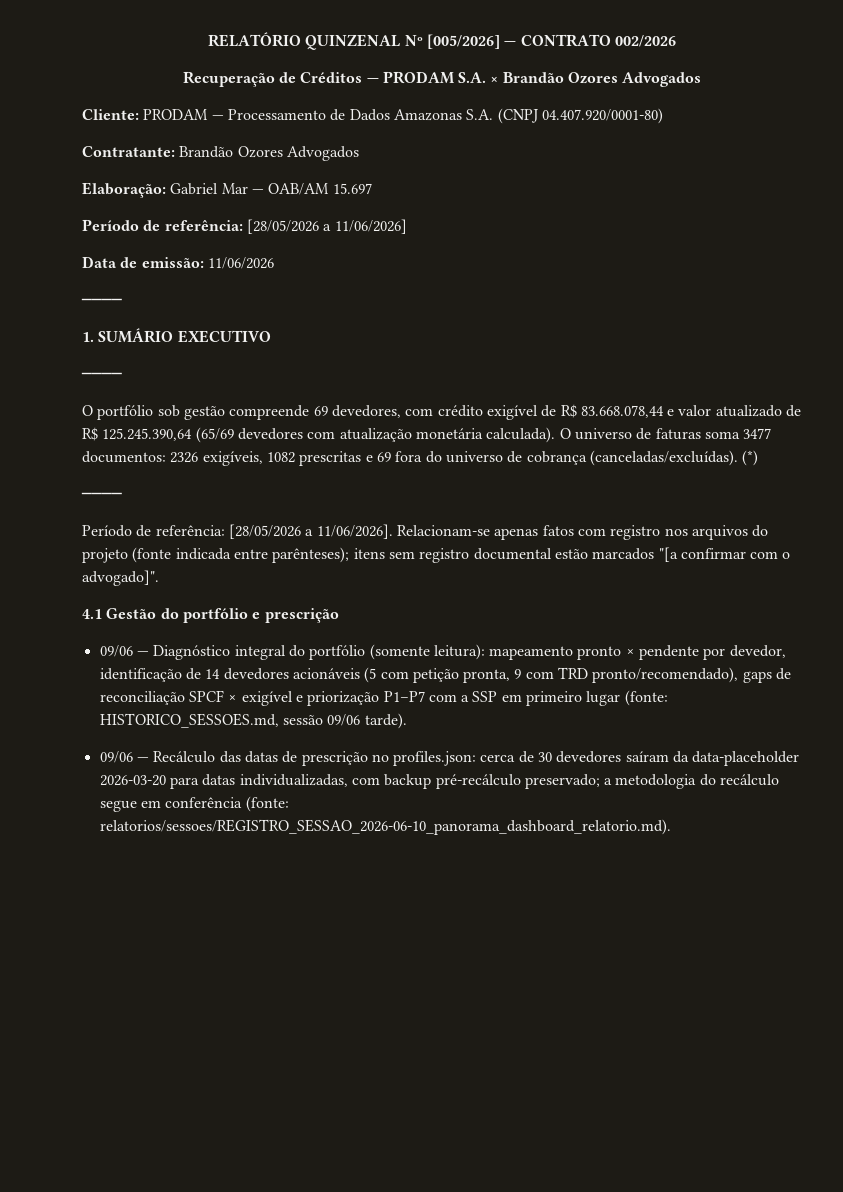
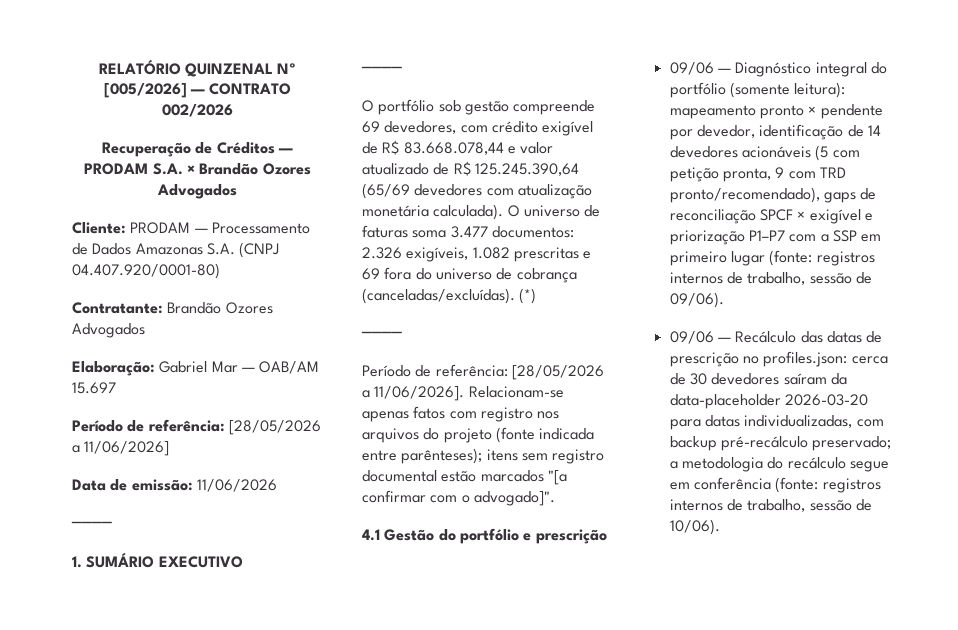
- O universo de faturas soma 3477 documentos: 2326 exigíveis, 1082 prescritas e 69 fora do universo de cobrança (canceladas/excluídas).
+ O universo de faturas soma 3.477 documentos: 2.326 exigíveis, 1.082 prescritas e 69 fora do universo de cobrança (canceladas/excluídas).
- 09/06 — Diagnóstico integral do portfólio (somente leitura): mapeamento pronto × pendente por devedor, identificação de 14 devedores acionáveis (5 com petição pronta, 9 com TRD pronto/recomendado), gaps de reconciliação SPCF × exigível e priorização P1–P7 com a SSP em primeiro lugar (fonte: HISTORICO_SESSOES.md, sessão 09/06 tarde).
+ 09/06 — Diagnóstico integral do portfólio (somente leitura): mapeamento pronto × pendente por devedor, identificação de 14 devedores acionáveis (5 com petição pronta, 9 com TRD pronto/recomendado), gaps de reconciliação SPCF × exigível e priorização P1–P7 com a SSP em primeiro lugar (fonte: registros internos de trabalho, sessão de 09/06).
- 09/06 — Recálculo das datas de prescrição no profiles.json: cerca de 30 devedores saíram da data-placeholder 2026-03-20 para datas individualizadas, com backup pré-recálculo preservado; a metodologia do recálculo segue em conferência (fonte: relatorios/sessoes/REGISTRO_SESSAO_2026-06-10_panorama_dashboard_relatorio.md).
+ 09/06 — Recálculo das datas de prescrição no profiles.json: cerca de 30 devedores saíram da data-placeholder 2026-03-20 para datas individualizadas, com backup pré-recálculo preservado; a metodologia do recálculo segue em conferência (fonte: registros internos de trabalho, sessão de 10/06).

